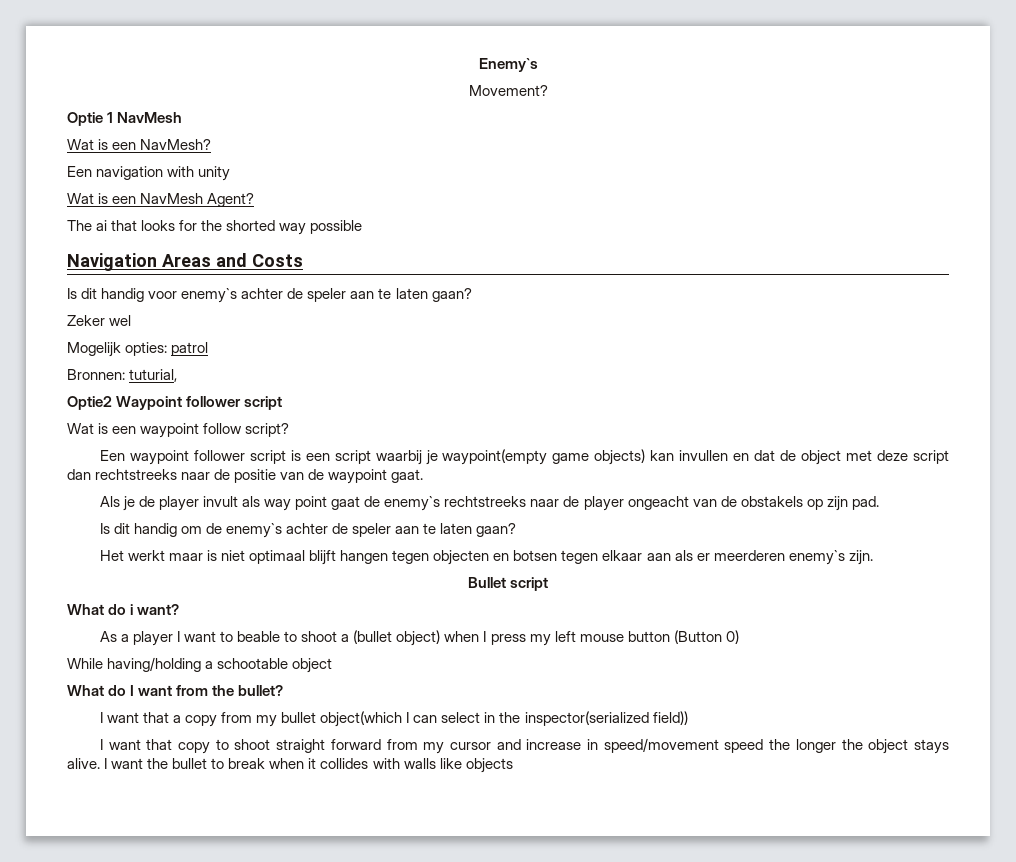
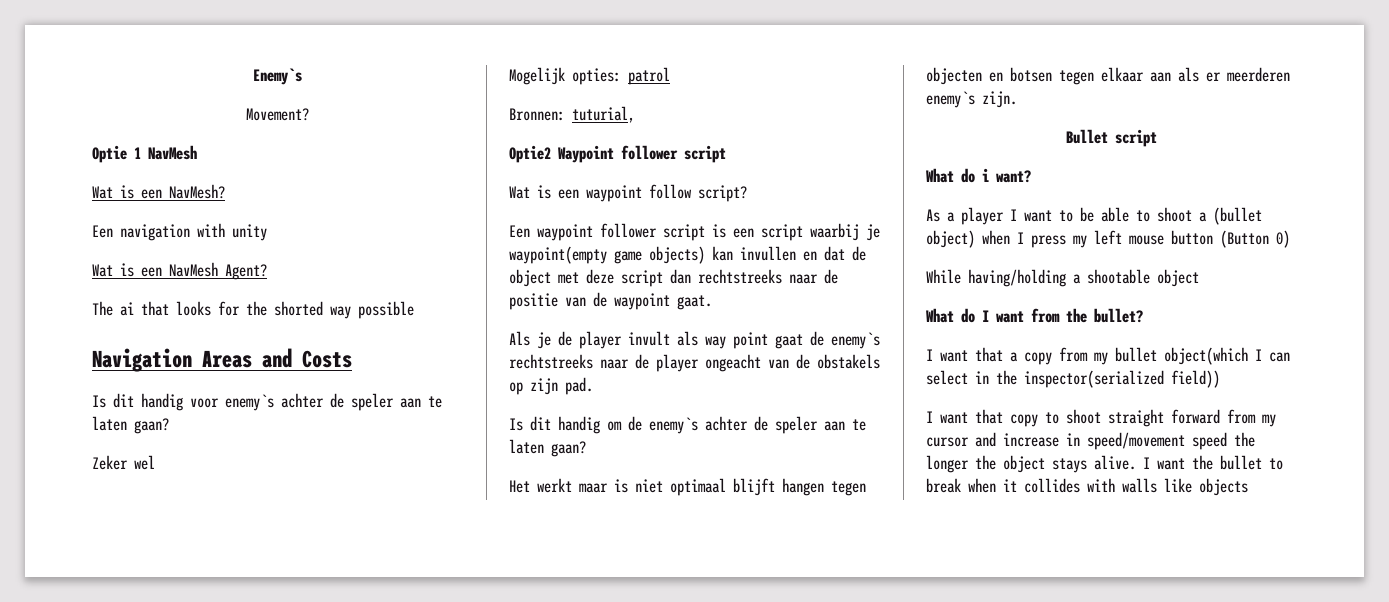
- As a player I want to beable to shoot a (bullet object) when I press my left mouse button (Button 0)
+ As a player I want to be able to shoot a (bullet object) when I press my left mouse button (Button 0)
- While having/holding a schootable object
+ While having/holding a shootable object

